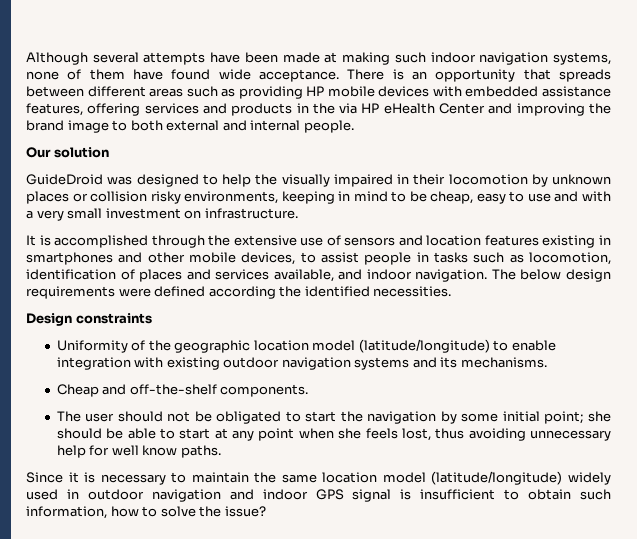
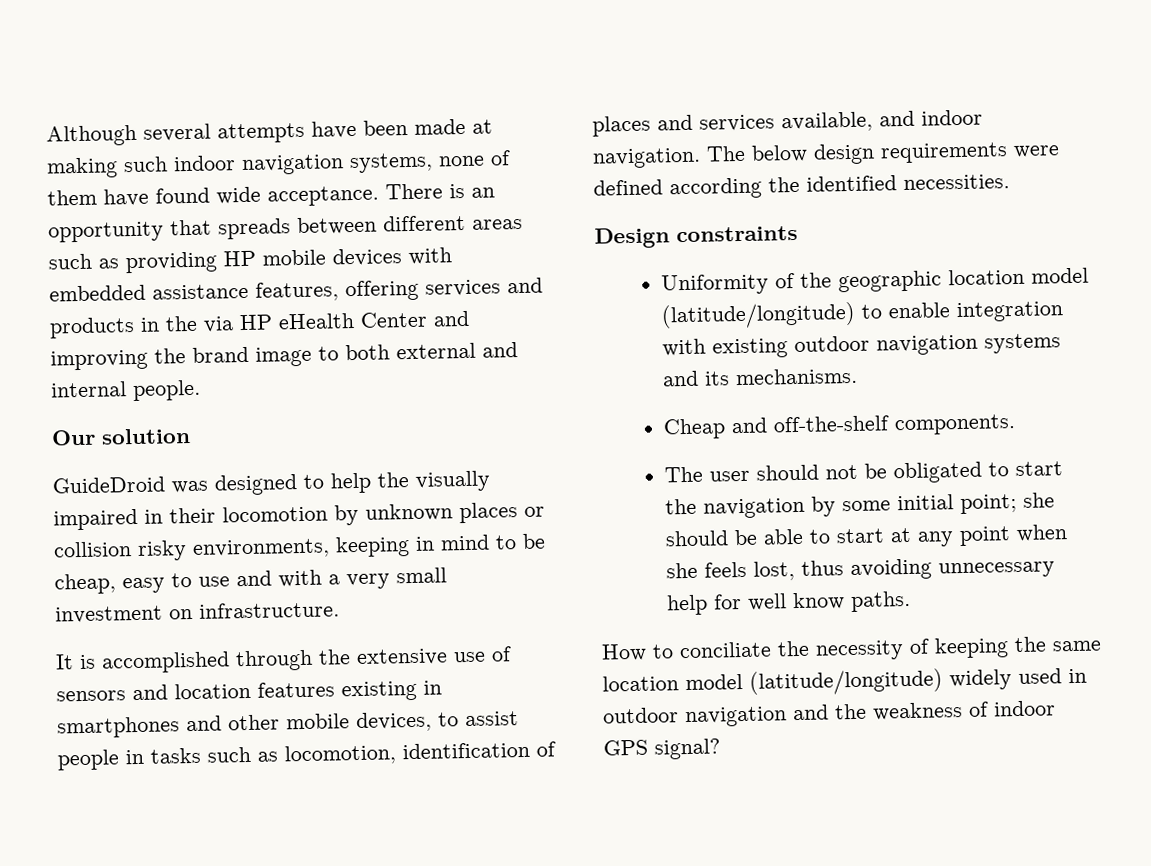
- Since it is necessary to maintain the same location model (latitude/longitude) widely used in outdoor navigation and indoor GPS signal is insufficient to obtain such information, how to solve the issue?
+ How to conciliate the necessity of keeping the same location model (latitude/longitude) widely used in outdoor navigation and the weakness of indoor GPS signal?

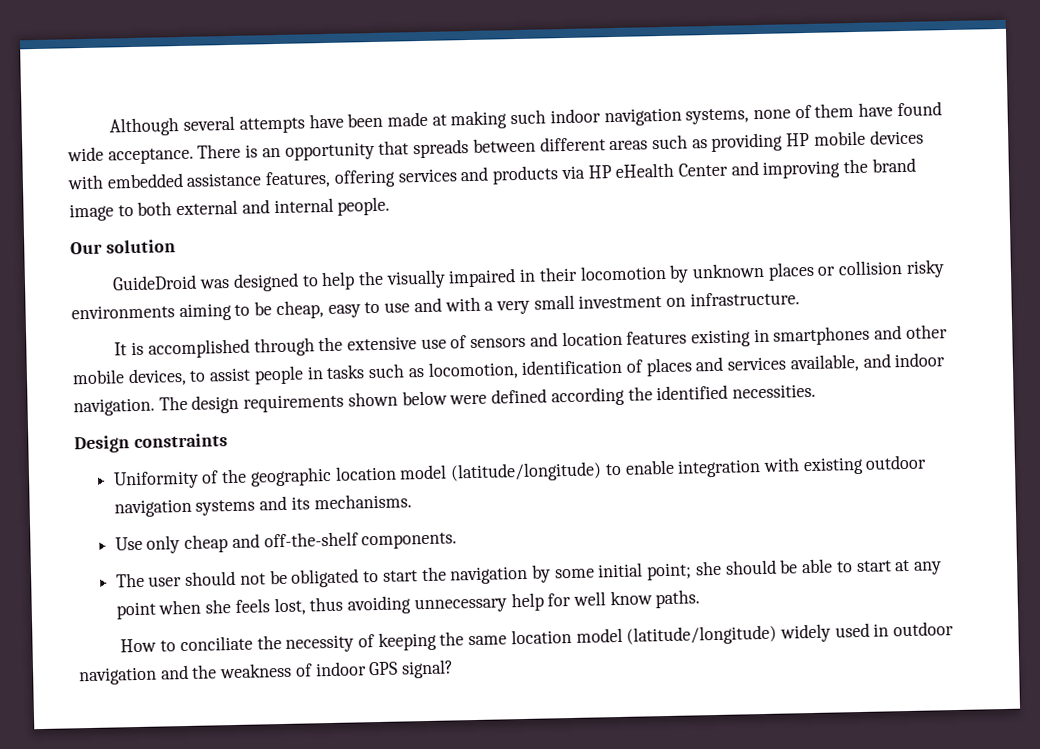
- There is an opportunity that spreads between different areas such as providing HP mobile devices with embedded assistance features, offering services and products in the via HP eHealth Center and improving the brand image to both external and internal people.
+ There is an opportunity that spreads between different areas such as providing HP mobile devices with embedded assistance features, offering services and products via HP eHealth Center and improving the brand image to both external and internal people.
- GuideDroid was designed to help the visually impaired in their locomotion by unknown places or collision risky environments, keeping in mind to be cheap, easy to use and with a very small investment on infrastructure.
+ GuideDroid was designed to help the visually impaired in their locomotion by unknown places or collision risky environments aiming to be cheap, easy to use and with a very small investment on infrastructure.
- The below design requirements were defined according the identified necessities.
+ The design requirements shown below were defined according the identified necessities.
- Cheap and off-the-shelf components.
+ Use only cheap and off-the-shelf components.

